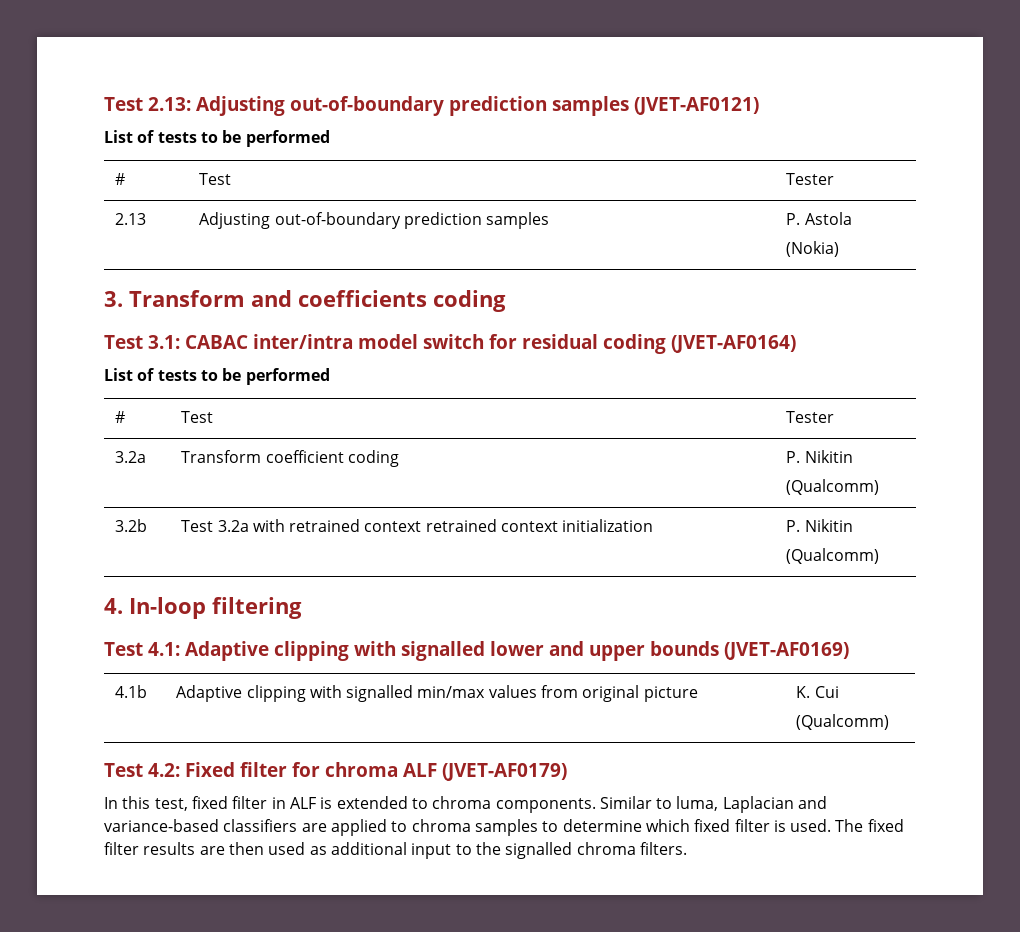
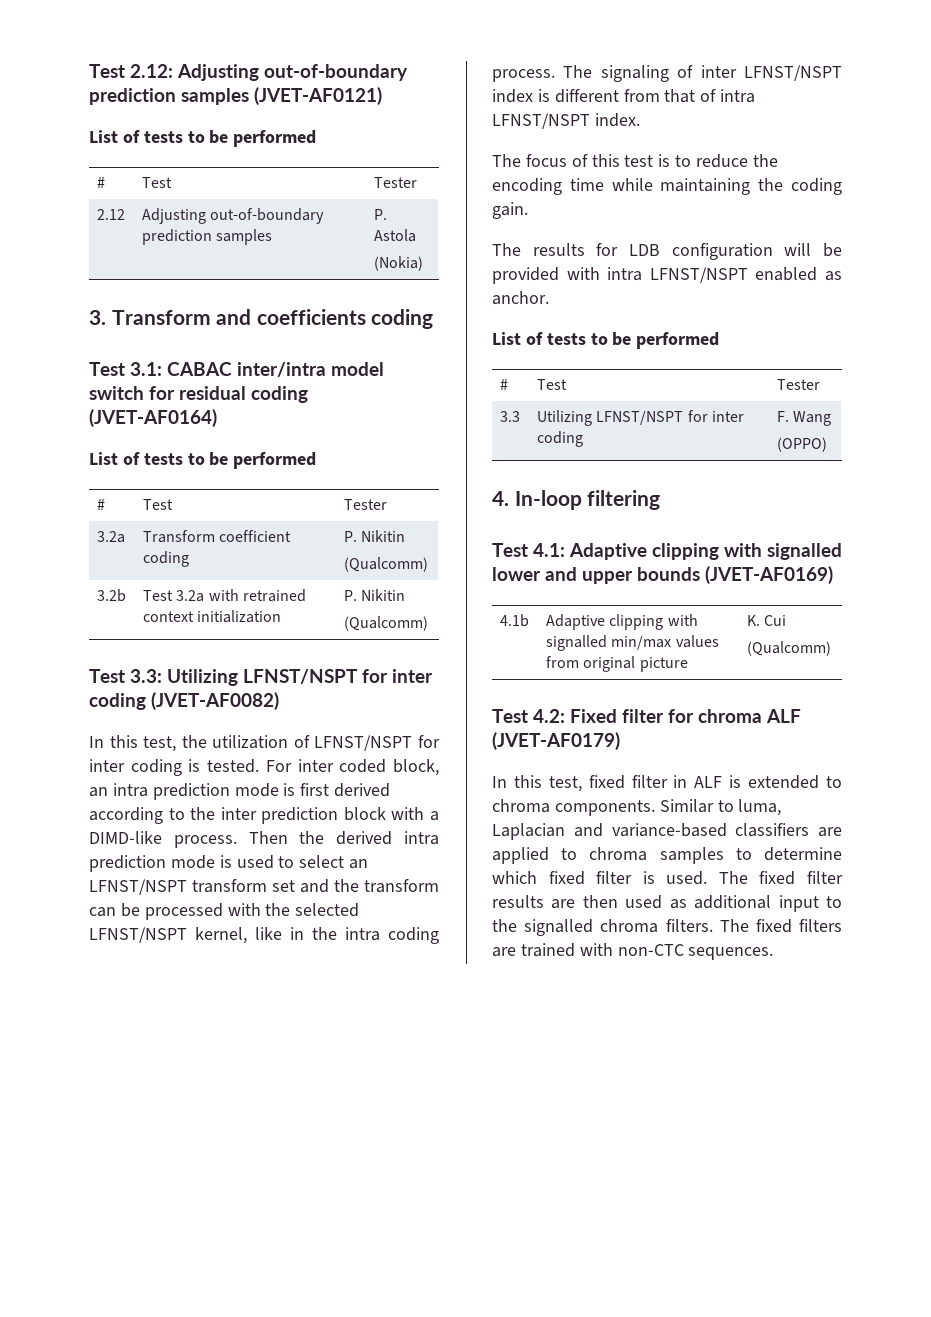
- Test 2.13: Adjusting out-of-boundary prediction samples (JVET-AF0121)
+ Test 2.12: Adjusting out-of-boundary prediction samples (JVET-AF0121)
- 2.13 | Adjusting out-of-boundary prediction samples | P. Astola
+ 2.12 | Adjusting out-of-boundary prediction samples | P. Astola
- 3.2b | Test 3.2a with retrained context retrained context initialization | P. Nikitin
+ 3.2b | Test 3.2a with retrained context initialization | P. Nikitin
+ Test 3.3: Utilizing LFNST/NSPT for inter coding (JVET-AF0082)
+ In this test, the utilization of LFNST/NSPT for inter coding is tested. For inter coded block, an intra prediction mode is first derived according to the inter prediction block with a DIMD-like process. Then the derived intra prediction mode is used to select an LFNST/NSPT transform set and the transform can be processed with the selected LFNST/NSPT kernel, like in the intra coding process. The signaling of inter LFNST/NSPT index is different from that of intra LFNST/NSPT index.
+ The focus of this test is to reduce the encoding time while maintaining the coding gain.
+ The results for LDB configuration will be provided with intra LFNST/NSPT enabled as anchor.
+ List of tests to be performed
+ # | Test | Tester
+ 3.3 | Utilizing LFNST/NSPT for inter coding | F. Wang
+ (OPPO)
+ The fixed filters are trained with non-CTC sequences.

